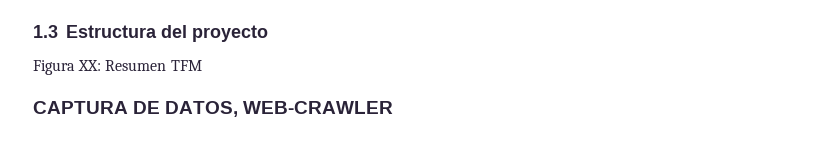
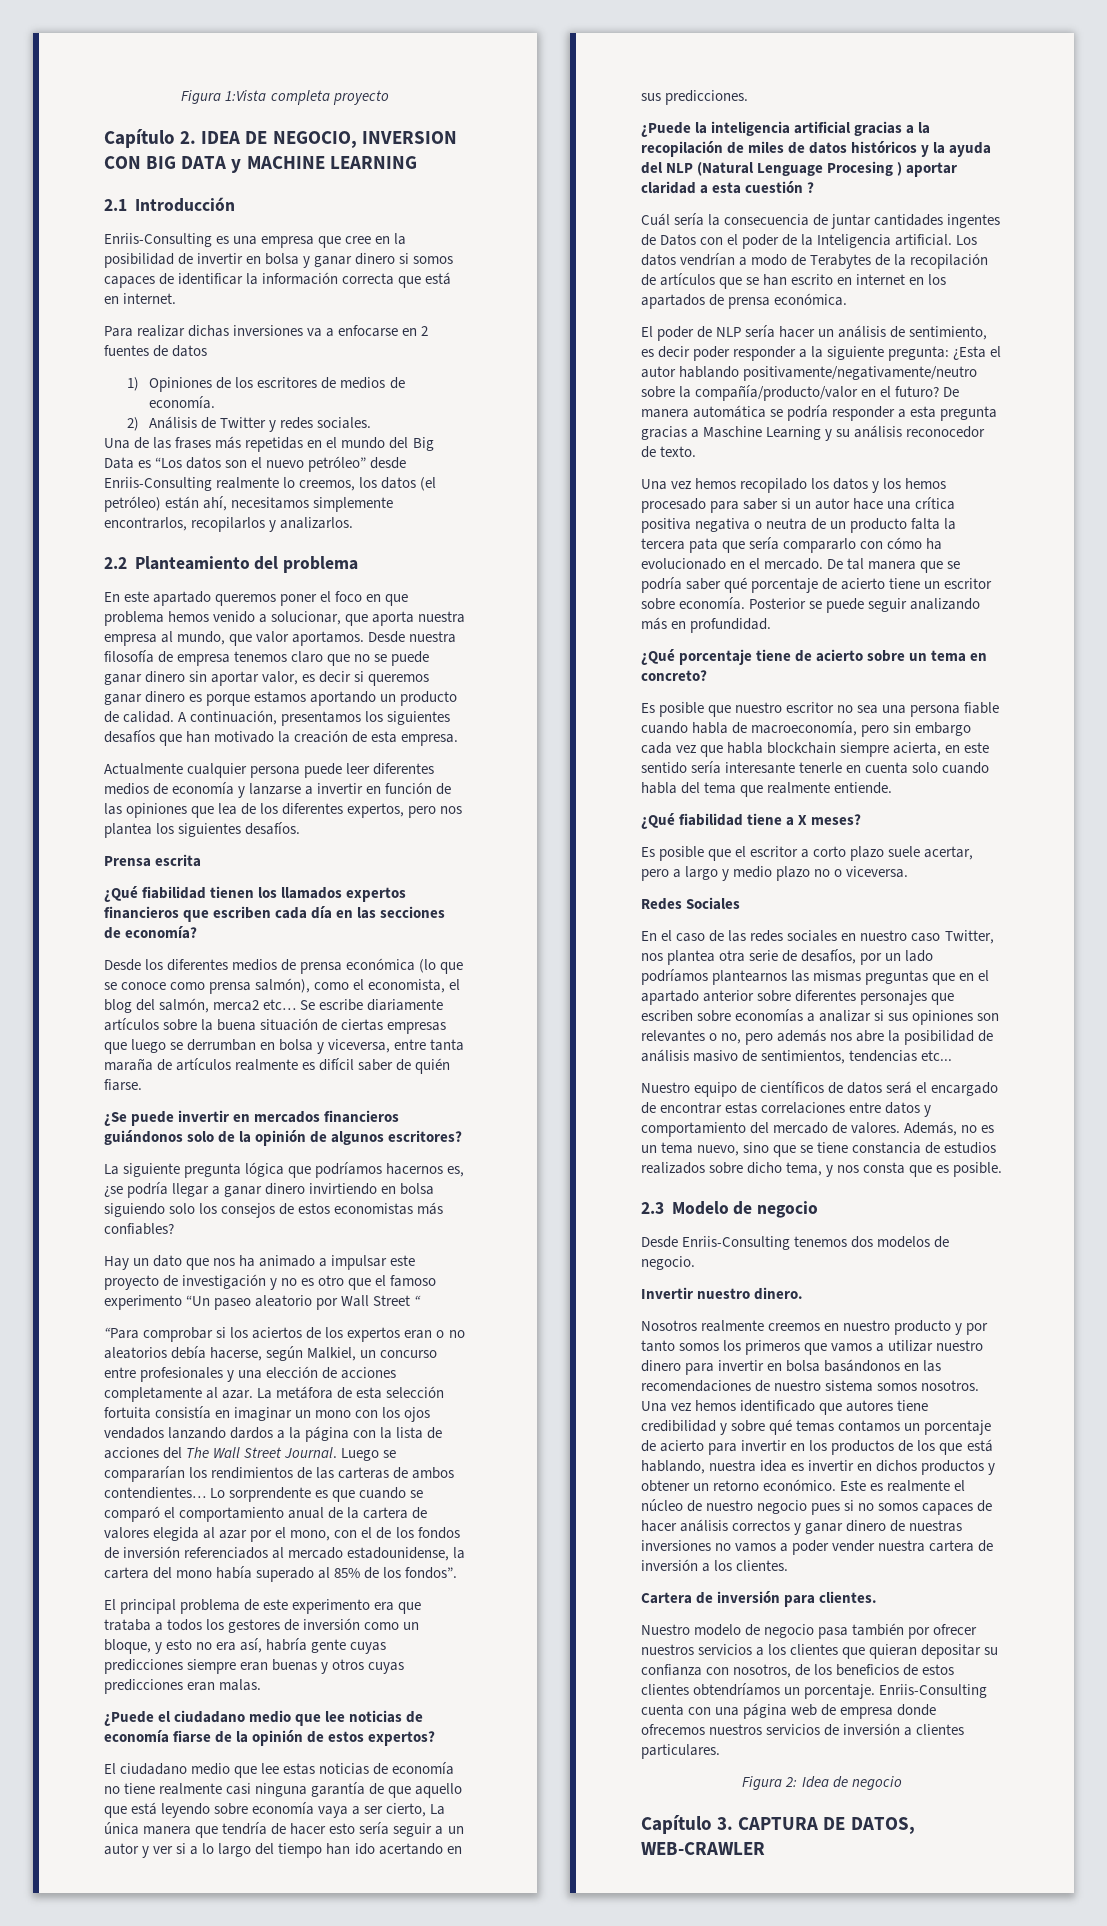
- 1.3 Estructura del proyecto
- Figura XX: Resumen TFM
- CAPTURA DE DATOS, WEB-CRAWLER
+ Figura 1:Vista completa proyecto
+ Capítulo 2. IDEA DE NEGOCIO, INVERSION CON BIG DATA y MACHINE LEARNING
+ 2.1 Introducción
+ Enriis-Consulting es una empresa que cree en la posibilidad de invertir en bolsa y ganar dinero si somos capaces de identificar la información correcta que está en internet.
+ Para realizar dichas inversiones va a enfocarse en 2 fuentes de datos
+ 1) Opiniones de los escritores de medios de economía.
+ 2) Análisis de Twitter y redes sociales.
+ Una de las frases más repetidas en el mundo del Big Data es “Los datos son el nuevo petróleo” desde Enriis-Consulting realmente lo creemos, los datos (el petróleo) están ahí, necesitamos simplemente encontrarlos, recopilarlos y analizarlos.
+ 2.2 Planteamiento del problema
+ En este apartado queremos poner el foco en que problema hemos venido a solucionar, que aporta nuestra empresa al mundo, que valor aportamos. Desde nuestra filosofía de empresa tenemos claro que no se puede ganar dinero sin aportar valor, es decir si queremos ganar dinero es porque estamos aportando un producto de calidad. A continuación, presentamos los siguientes desafíos que han motivado la creación de esta empresa.
+ Actualmente cualquier persona puede leer diferentes medios de economía y lanzarse a invertir en función de las opiniones que lea de los diferentes expertos, pero nos plantea los siguientes desafíos.
+ Prensa escrita
+ ¿Qué fiabilidad tienen los llamados expertos financieros que escriben cada día en las secciones de economía?
+ Desde los diferentes medios de prensa económica (lo que se conoce como prensa salmón), como el economista, el blog del salmón, merca2 etc… Se escribe diariamente artículos sobre la buena situación de ciertas empresas que luego se derrumban en bolsa y viceversa, entre tanta maraña de artículos realmente es difícil saber de quién fiarse.
+ ¿Se puede invertir en mercados financieros guiándonos solo de la opinión de algunos escritores?
+ La siguiente pregunta lógica que podríamos hacernos es, ¿se podría llegar a ganar dinero invirtiendo en bolsa siguiendo solo los consejos de estos economistas más confiables?
+ Hay un dato que nos ha animado a impulsar este proyecto de investigación y no es otro que el famoso experimento “Un paseo aleatorio por Wall Street “
+ “Para comprobar si los aciertos de los expertos eran o no aleatorios debía hacerse, según Malkiel, un concurso entre profesionales y una elección de acciones completamente al azar. La metáfora de esta selección fortuita consistía en imaginar un mono con los ojos vendados lanzando dardos a la página con la lista de acciones del The Wall Street Journal. Luego se compararían los rendimientos de las carteras de ambos contendientes… Lo sorprendente es que cuando se comparó el comportamiento anual de la cartera de valores elegida al azar por el mono, con el de los fondos de inversión referenciados al mercado estadounidense, la cartera del mono había superado al 85% de los fondos”.
+ El principal problema de este experimento era que trataba a todos los gestores de inversión como un bloque, y esto no era así, habría gente cuyas predicciones siempre eran buenas y otros cuyas predicciones eran malas.
+ ¿Puede el ciudadano medio que lee noticias de economía fiarse de la opinión de estos expertos?
+ El ciudadano medio que lee estas noticias de economía no tiene realmente casi ninguna garantía de que aquello que está leyendo sobre economía vaya a ser cierto, La única manera que tendría de hacer esto sería seguir a un autor y ver si a lo largo del tiempo han ido acertando en sus predicciones.
+ ¿Puede la inteligencia artificial gracias a la recopilación de miles de datos históricos y la ayuda del NLP (Natural Lenguage Procesing ) aportar claridad a esta cuestión ?
+ Cuál sería la consecuencia de juntar cantidades ingentes de Datos con el poder de la Inteligencia artificial. Los datos vendrían a modo de Terabytes de la recopilación de artículos que se han escrito en internet en los apartados de prensa económica.
+ El poder de NLP sería hacer un análisis de sentimiento, es decir poder responder a la siguiente pregunta: ¿Esta el autor hablando positivamente/negativamente/neutro sobre la compañía/producto/valor en el futuro? De manera automática se podría responder a esta pregunta gracias a Maschine Learning y su análisis reconocedor de texto.
+ Una vez hemos recopilado los datos y los hemos procesado para saber si un autor hace una crítica positiva negativa o neutra de un producto falta la tercera pata que sería compararlo con cómo ha evolucionado en el mercado. De tal manera que se podría saber qué porcentaje de acierto tiene un escritor sobre economía. Posterior se puede seguir analizando más en profundidad.
+ ¿Qué porcentaje tiene de acierto sobre un tema en concreto?
+ Es posible que nuestro escritor no sea una persona fiable cuando habla de macroeconomía, pero sin embargo cada vez que habla blockchain siempre acierta, en este sentido sería interesante tenerle en cuenta solo cuando habla del tema que realmente entiende.
+ ¿Qué fiabilidad tiene a X meses?
+ Es posible que el escritor a corto plazo suele acertar, pero a largo y medio plazo no o viceversa.
+ Redes Sociales
+ En el caso de las redes sociales en nuestro caso Twitter, nos plantea otra serie de desafíos, por un lado podríamos plantearnos las mismas preguntas que en el apartado anterior sobre diferentes personajes que escriben sobre economías a analizar si sus opiniones son relevantes o no, pero además nos abre la posibilidad de análisis masivo de sentimientos, tendencias etc...
+ Nuestro equipo de científicos de datos será el encargado de encontrar estas correlaciones entre datos y comportamiento del mercado de valores. Además, no es un tema nuevo, sino que se tiene constancia de estudios realizados sobre dicho tema, y nos consta que es posible.
+ 2.3 Modelo de negocio
+ Desde Enriis-Consulting tenemos dos modelos de negocio.
+ Invertir nuestro dinero.
+ Nosotros realmente creemos en nuestro producto y por tanto somos los primeros que vamos a utilizar nuestro dinero para invertir en bolsa basándonos en las recomendaciones de nuestro sistema somos nosotros. Una vez hemos identificado que autores tiene credibilidad y sobre qué temas contamos un porcentaje de acierto para invertir en los productos de los que está hablando, nuestra idea es invertir en dichos productos y obtener un retorno económico. Este es realmente el núcleo de nuestro negocio pues si no somos capaces de hacer análisis correctos y ganar dinero de nuestras inversiones no vamos a poder vender nuestra cartera de inversión a los clientes.
+ Cartera de inversión para clientes.
+ Nuestro modelo de negocio pasa también por ofrecer nuestros servicios a los clientes que quieran depositar su confianza con nosotros, de los beneficios de estos clientes obtendríamos un porcentaje. Enriis-Consulting cuenta con una página web de empresa donde ofrecemos nuestros servicios de inversión a clientes particulares.
+ Figura 2: Idea de negocio
+ Capítulo 3. CAPTURA DE DATOS, WEB-CRAWLER

